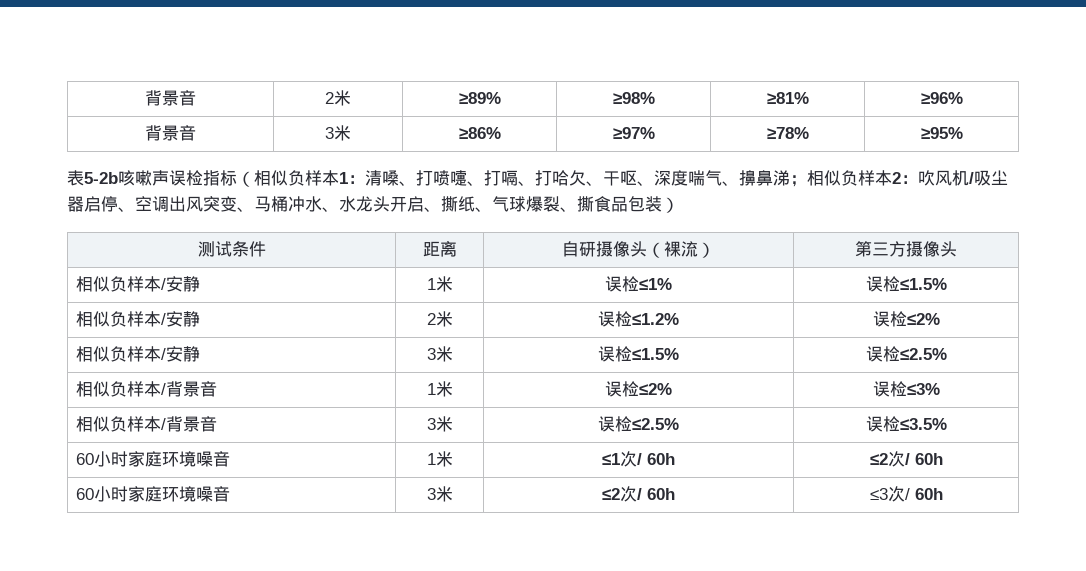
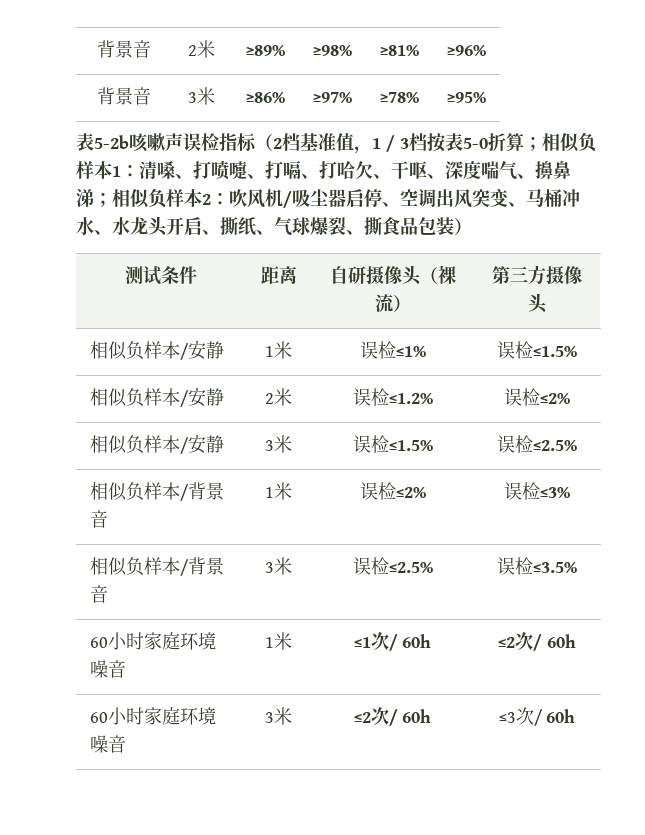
- 表5-2b咳嗽声误检指标（相似负样本1：清嗓、打喷嚏、打嗝、打哈欠、干呕、深度喘气、擤鼻涕；相似负样本2：吹风机/吸尘器启停、空调出风突变、马桶冲水、水龙头开启、撕纸、气球爆裂、撕食品包装）
+ 表5-2b咳嗽声误检指标（2档基准值，1 / 3档按表5-0折算；相似负样本1：清嗓、打喷嚏、打嗝、打哈欠、干呕、深度喘气、擤鼻涕；相似负样本2：吹风机/吸尘器启停、空调出风突变、马桶冲水、水龙头开启、撕纸、气球爆裂、撕食品包装）

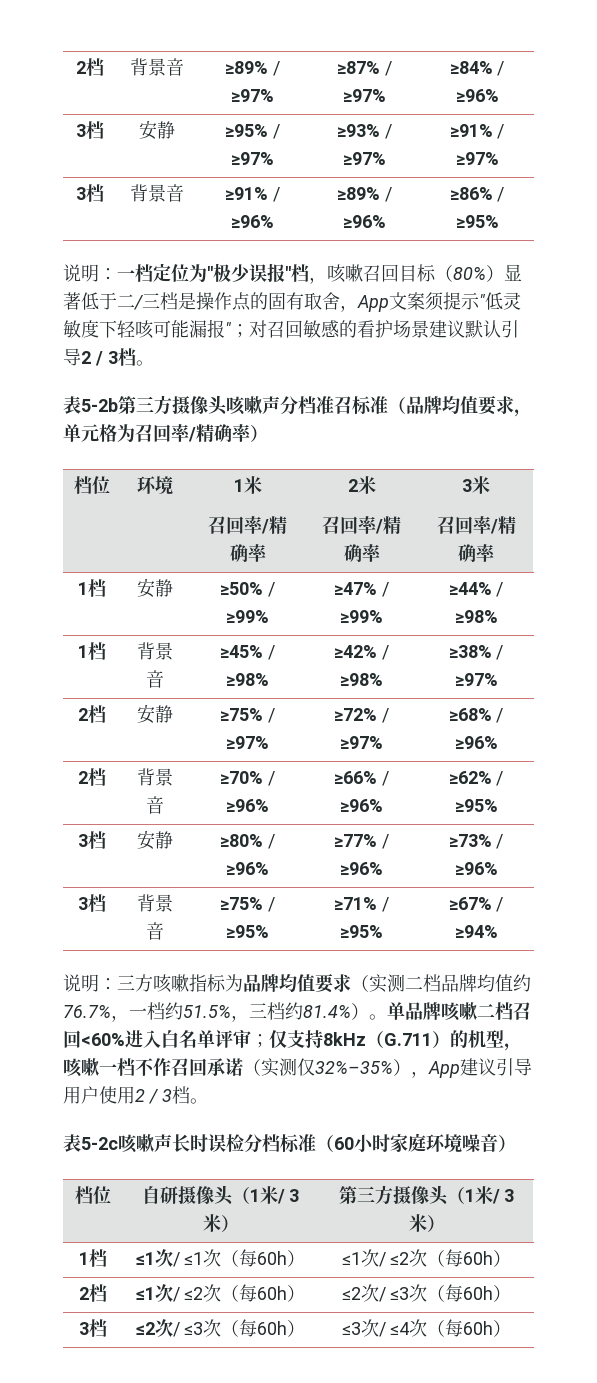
- 背景音 | 2米 | ≥89% | ≥98% | ≥81% | ≥96%
- 背景音 | 3米 | ≥86% | ≥97% | ≥78% | ≥95%
- 表5-2b咳嗽声误检指标（2档基准值，1 / 3档按表5-0折算；相似负样本1：清嗓、打喷嚏、打嗝、打哈欠、干呕、深度喘气、擤鼻涕；相似负样本2：吹风机/吸尘器启停、空调出风突变、马桶冲水、水龙头开启、撕纸、气球爆裂、撕食品包装）
- 测试条件 | 距离 | 自研摄像头（裸流） | 第三方摄像头
- 相似负样本/安静 | 1米 | 误检≤1% | 误检≤1.5%
- 相似负样本/安静 | 2米 | 误检≤1.2% | 误检≤2%
- 相似负样本/安静 | 3米 | 误检≤1.5% | 误检≤2.5%
- 相似负样本/背景音 | 1米 | 误检≤2% | 误检≤3%
- 相似负样本/背景音 | 3米 | 误检≤2.5% | 误检≤3.5%
- 60小时家庭环境噪音 | 1米 | ≤1次/ 60h | ≤2次/ 60h
- 60小时家庭环境噪音 | 3米 | ≤2次/ 60h | ≤3次/ 60h
+ 2档 | 背景音 | ≥89% / ≥97% | ≥87% / ≥97% | ≥84% / ≥96%
+ 3档 | 安静 | ≥95% / ≥97% | ≥93% / ≥97% | ≥91% / ≥97%
+ 3档 | 背景音 | ≥91% / ≥96% | ≥89% / ≥96% | ≥86% / ≥95%
+ 说明：一档定位为"极少误报"档，咳嗽召回目标（80%）显著低于二/三档是操作点的固有取舍，App文案须提示"低灵敏度下轻咳可能漏报"；对召回敏感的看护场景建议默认引导2 / 3档。
+ 表5-2b第三方摄像头咳嗽声分档准召标准（品牌均值要求，单元格为召回率/精确率）
+ 档位 | 环境 | 1米
+ 召回率/精确率 | 2米
+ 召回率/精确率 | 3米
+ 召回率/精确率
+ 1档 | 安静 | ≥50% / ≥99% | ≥47% / ≥99% | ≥44% / ≥98%
+ 1档 | 背景音 | ≥45% / ≥98% | ≥42% / ≥98% | ≥38% / ≥97%
+ 2档 | 安静 | ≥75% / ≥97% | ≥72% / ≥97% | ≥68% / ≥96%
+ 2档 | 背景音 | ≥70% / ≥96% | ≥66% / ≥96% | ≥62% / ≥95%
+ 3档 | 安静 | ≥80% / ≥96% | ≥77% / ≥96% | ≥73% / ≥96%
+ 3档 | 背景音 | ≥75% / ≥95% | ≥71% / ≥95% | ≥67% / ≥94%
+ 说明：三方咳嗽指标为品牌均值要求（实测二档品牌均值约76.7%，一档约51.5%，三档约81.4%）。单品牌咳嗽二档召回<60%进入白名单评审；仅支持8kHz（G.711）的机型，咳嗽一档不作召回承诺（实测仅32%–35%），App建议引导用户使用2 / 3档。
+ 表5-2c咳嗽声长时误检分档标准（60小时家庭环境噪音）
+ 档位 | 自研摄像头（1米/ 3米） | 第三方摄像头（1米/ 3米）
+ 1档 | ≤1次/ ≤1次（每60h） | ≤1次/ ≤2次（每60h）
+ 2档 | ≤1次/ ≤2次（每60h） | ≤2次/ ≤3次（每60h）
+ 3档 | ≤2次/ ≤3次（每60h） | ≤3次/ ≤4次（每60h）

